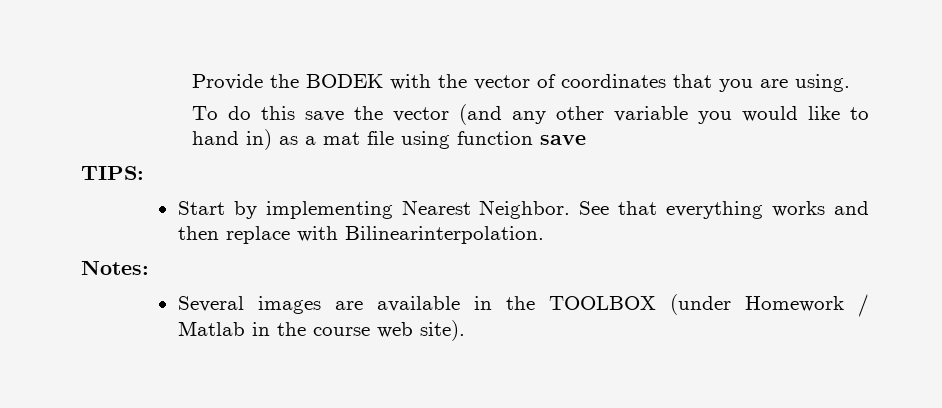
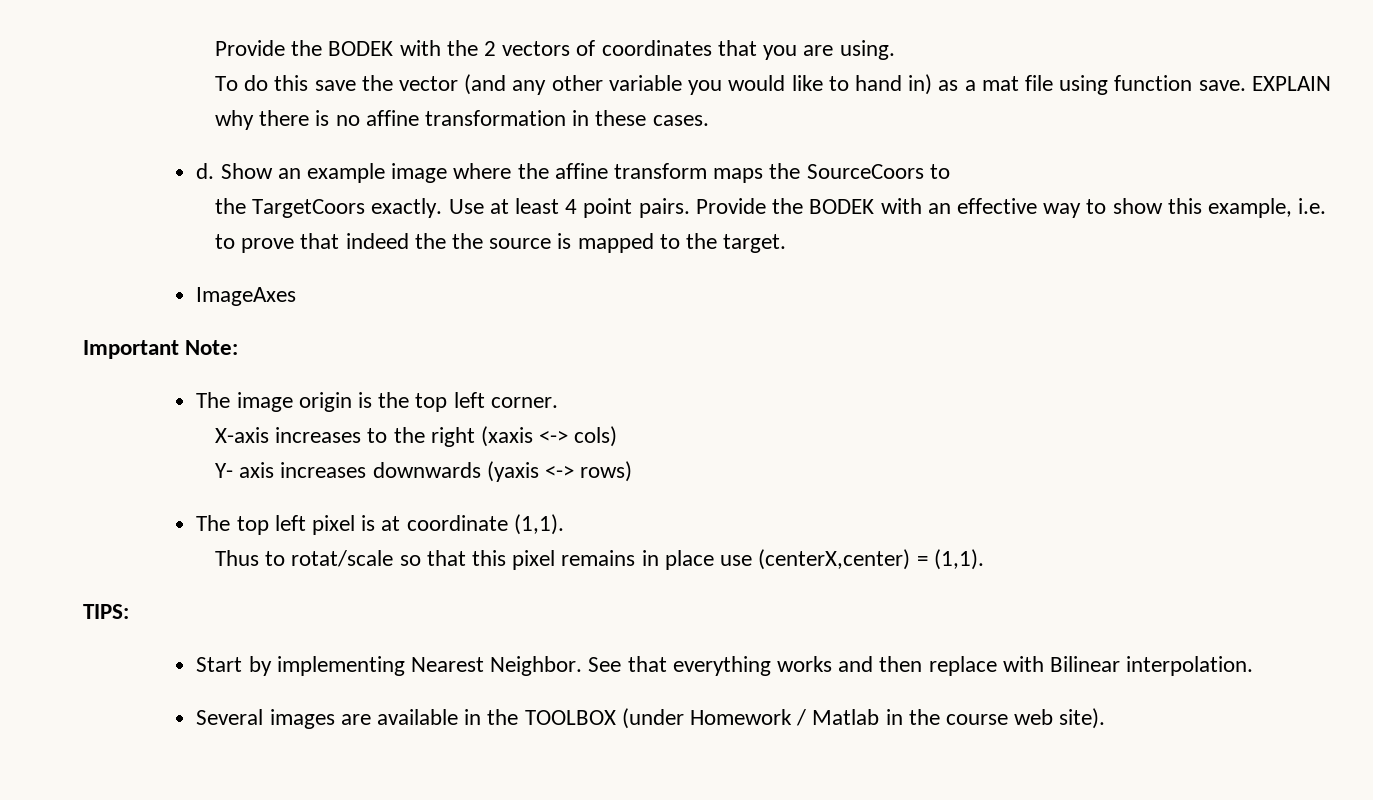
- Provide the BODEK with the vector of coordinates that you are using.
+ Provide the BODEK with the 2 vectors of coordinates that you are using.
- To do this save the vector (and any other variable you would like to hand in) as a mat file using function save
+ To do this save the vector (and any other variable you would like to hand in) as a mat file using function save. EXPLAIN why there is no affine transformation in these cases.
+ d. Show an example image where the affine transform maps the SourceCoors to
+ the TargetCoors exactly. Use at least 4 point pairs. Provide the BODEK with an effective way to show this example, i.e. to prove that indeed the the source is mapped to the target.
+ ImageAxes
+ Important Note:
+ The image origin is the top left corner.
+ X-axis increases to the right (xaxis <-> cols)
+ Y- axis increases downwards (yaxis <-> rows)
+ The top left pixel is at coordinate (1,1).
+ Thus to rotat/scale so that this pixel remains in place use (centerX,center) = (1,1).
- See that everything works and then replace with Bilinearinterpolation.
- Notes:
+ See that everything works and then replace with Bilinear interpolation.

